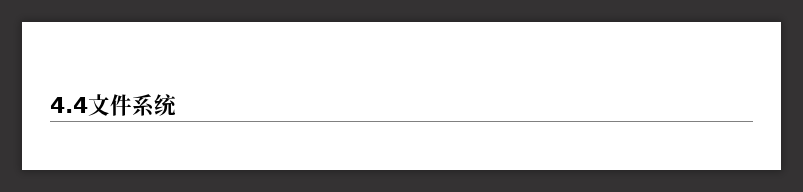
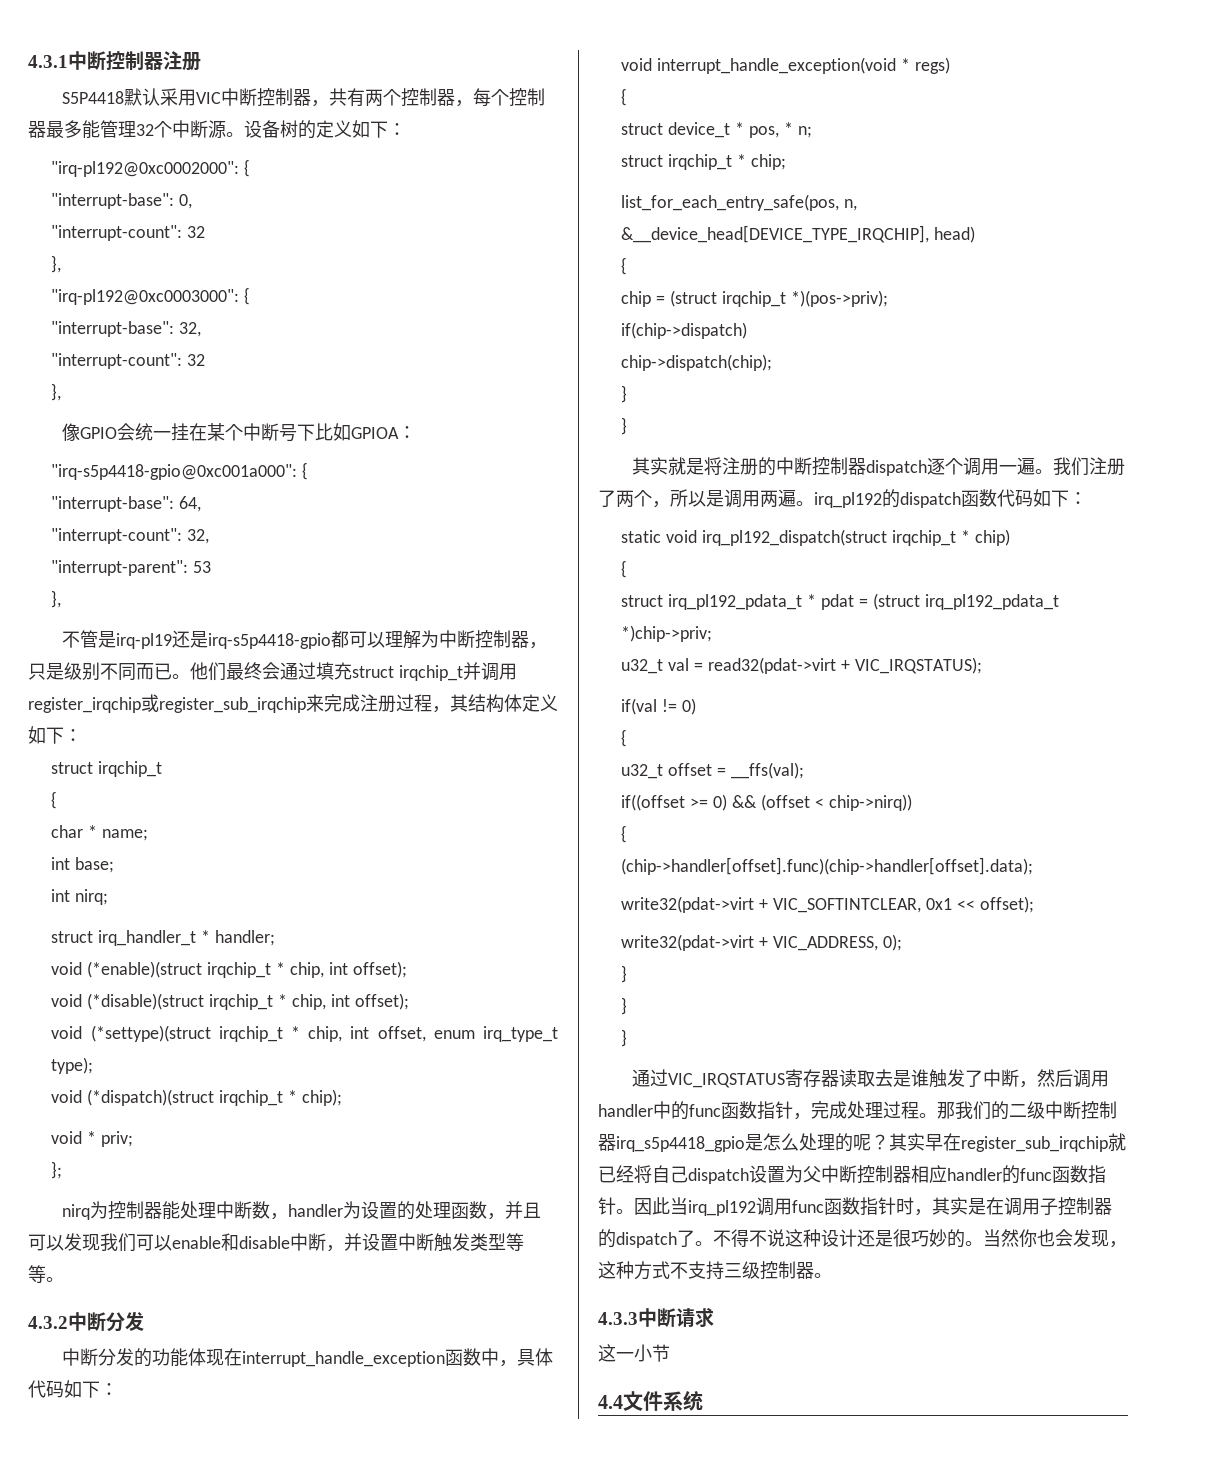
+ 4.3.1中断控制器注册
+ S5P4418默认采用VIC中断控制器，共有两个控制器，每个控制器最多能管理32个中断源。设备树的定义如下：
+ "irq-pl192@0xc0002000": {
+ "interrupt-base": 0,
+ "interrupt-count": 32
+ },
+ "irq-pl192@0xc0003000": {
+ "interrupt-base": 32,
+ "interrupt-count": 32
+ },
+ 像GPIO会统一挂在某个中断号下比如GPIOA：
+ "irq-s5p4418-gpio@0xc001a000": {
+ "interrupt-base": 64,
+ "interrupt-count": 32,
+ "interrupt-parent": 53
+ },
+ 不管是irq-pl19还是irq-s5p4418-gpio都可以理解为中断控制器，只是级别不同而已。他们最终会通过填充struct irqchip_t并调用register_irqchip或register_sub_irqchip来完成注册过程，其结构体定义如下：
+ struct irqchip_t
+ {
+ char * name;
+ int base;
+ int nirq;
+ struct irq_handler_t * handler;
+ void (*enable)(struct irqchip_t * chip, int offset);
+ void (*disable)(struct irqchip_t * chip, int offset);
+ void (*settype)(struct irqchip_t * chip, int offset, enum irq_type_t type);
+ void (*dispatch)(struct irqchip_t * chip);
+ void * priv;
+ };
+ nirq为控制器能处理中断数，handler为设置的处理函数，并且可以发现我们可以enable和disable中断，并设置中断触发类型等等。
+ 4.3.2中断分发
+ 中断分发的功能体现在interrupt_handle_exception函数中，具体代码如下：
+ void interrupt_handle_exception(void * regs)
+ {
+ struct device_t * pos, * n;
+ struct irqchip_t * chip;
+ list_for_each_entry_safe(pos, n, &__device_head[DEVICE_TYPE_IRQCHIP], head)
+ {
+ chip = (struct irqchip_t *)(pos->priv);
+ if(chip->dispatch)
+ chip->dispatch(chip);
+ }
+ }
+ 其实就是将注册的中断控制器dispatch逐个调用一遍。我们注册了两个，所以是调用两遍。irq_pl192的dispatch函数代码如下：
+ static void irq_pl192_dispatch(struct irqchip_t * chip)
+ {
+ struct irq_pl192_pdata_t * pdat = (struct irq_pl192_pdata_t *)chip->priv;
+ u32_t val = read32(pdat->virt + VIC_IRQSTATUS);
+ if(val != 0)
+ {
+ u32_t offset = __ffs(val);
+ if((offset >= 0) && (offset < chip->nirq))
+ {
+ (chip->handler[offset].func)(chip->handler[offset].data);
+ write32(pdat->virt + VIC_SOFTINTCLEAR, 0x1 << offset);
+ write32(pdat->virt + VIC_ADDRESS, 0);
+ }
+ }
+ }
+ 通过VIC_IRQSTATUS寄存器读取去是谁触发了中断，然后调用handler中的func函数指针，完成处理过程。那我们的二级中断控制器irq_s5p4418_gpio是怎么处理的呢？其实早在register_sub_irqchip就已经将自己dispatch设置为父中断控制器相应handler的func函数指针。因此当irq_pl192调用func函数指针时，其实是在调用子控制器的dispatch了。不得不说这种设计还是很巧妙的。当然你也会发现，这种方式不支持三级控制器。
+ 4.3.3中断请求
+ 这一小节

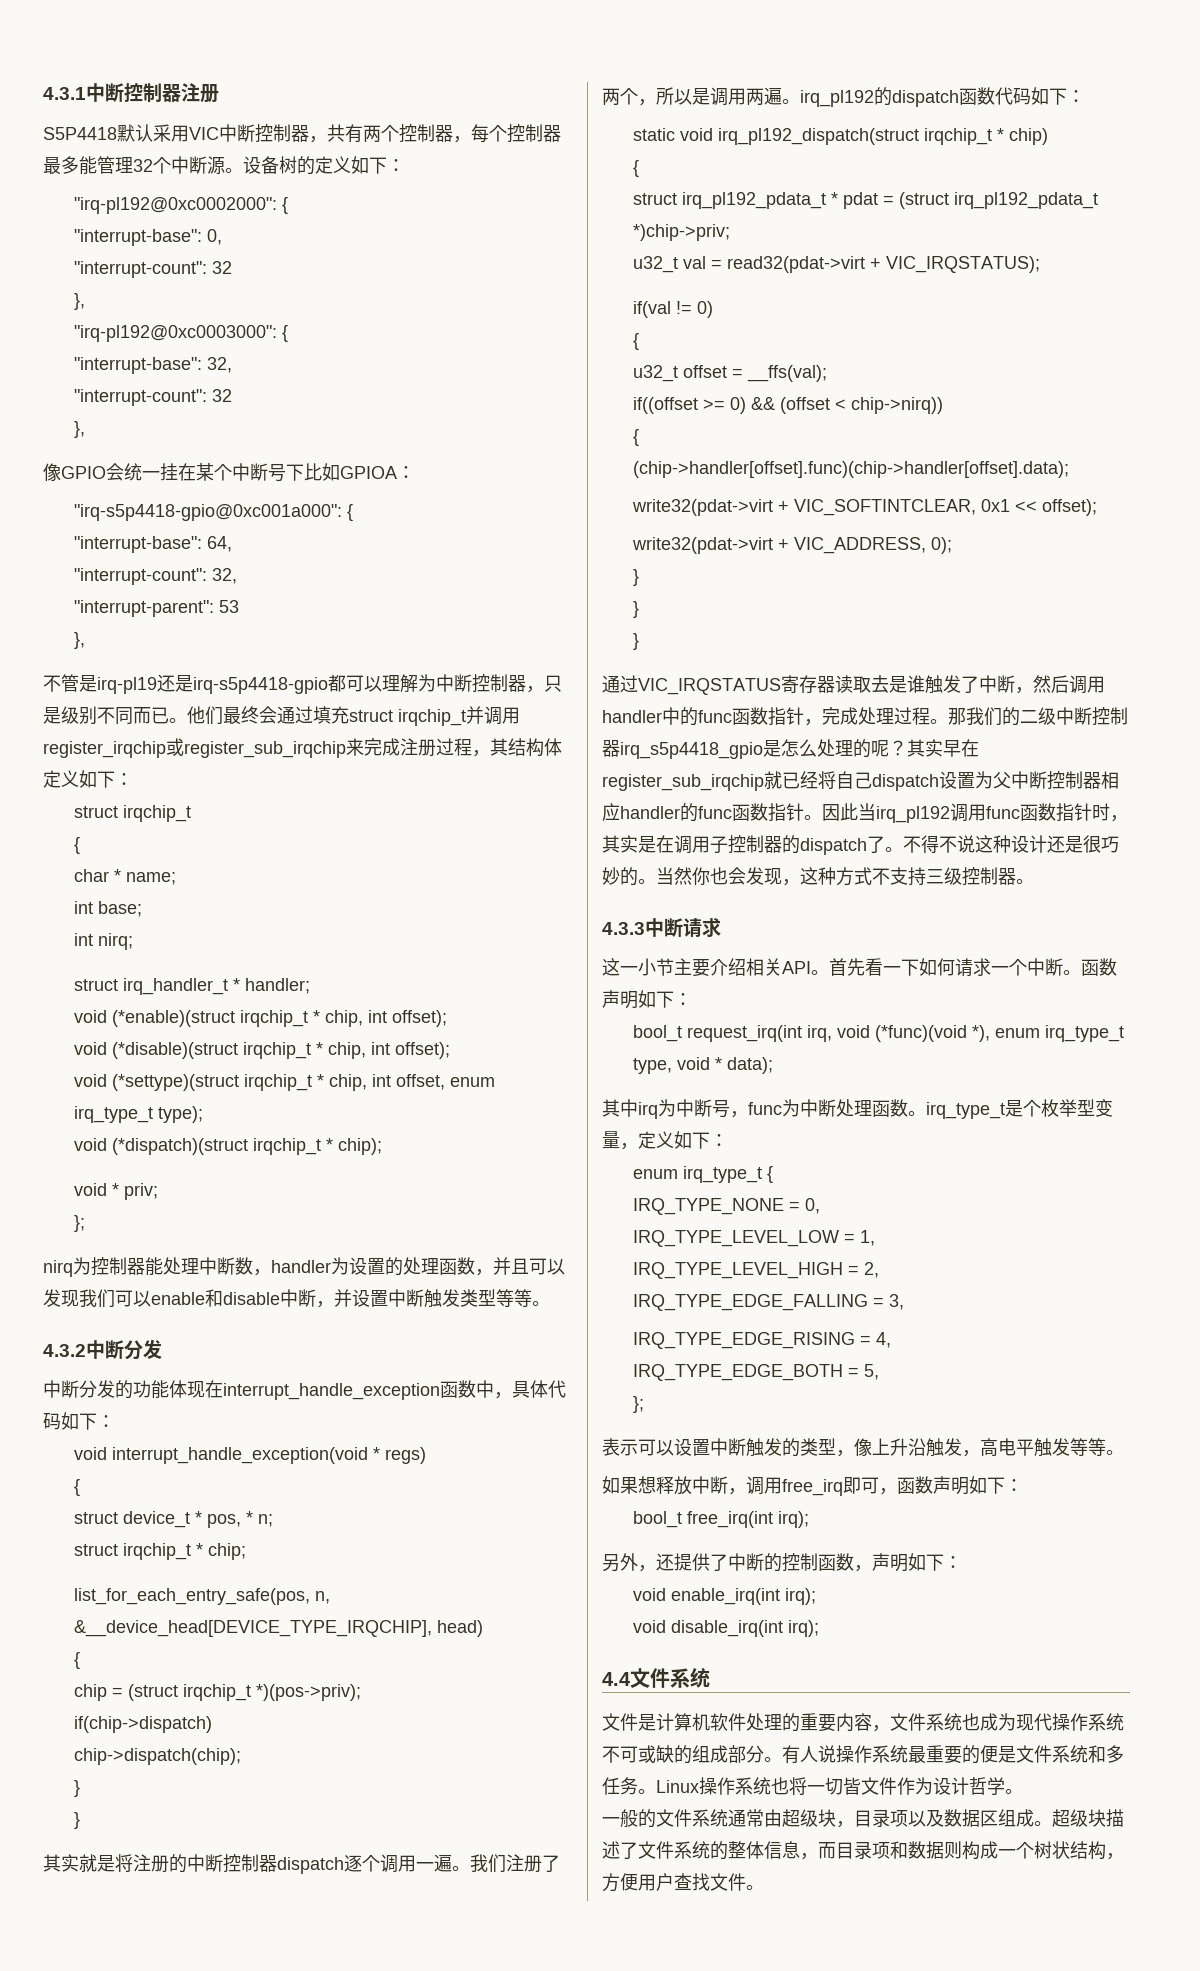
- 这一小节
+ 这一小节主要介绍相关API。首先看一下如何请求一个中断。函数声明如下：
+ bool_t request_irq(int irq, void (*func)(void *), enum irq_type_t type, void * data);
+ 其中irq为中断号，func为中断处理函数。irq_type_t是个枚举型变量，定义如下：
+ enum irq_type_t {
+ IRQ_TYPE_NONE = 0,
+ IRQ_TYPE_LEVEL_LOW = 1,
+ IRQ_TYPE_LEVEL_HIGH = 2,
+ IRQ_TYPE_EDGE_FALLING = 3,
+ IRQ_TYPE_EDGE_RISING = 4,
+ IRQ_TYPE_EDGE_BOTH = 5,
+ };
+ 表示可以设置中断触发的类型，像上升沿触发，高电平触发等等。
+ 如果想释放中断，调用free_irq即可，函数声明如下：
+ bool_t free_irq(int irq);
+ 另外，还提供了中断的控制函数，声明如下：
+ void enable_irq(int irq);
+ void disable_irq(int irq);
  4.4文件系统
+ 文件是计算机软件处理的重要内容，文件系统也成为现代操作系统不可或缺的组成部分。有人说操作系统最重要的便是文件系统和多任务。Linux操作系统也将一切皆文件作为设计哲学。
+ 一般的文件系统通常由超级块，目录项以及数据区组成。超级块描述了文件系统的整体信息，而目录项和数据则构成一个树状结构，方便用户查找文件。

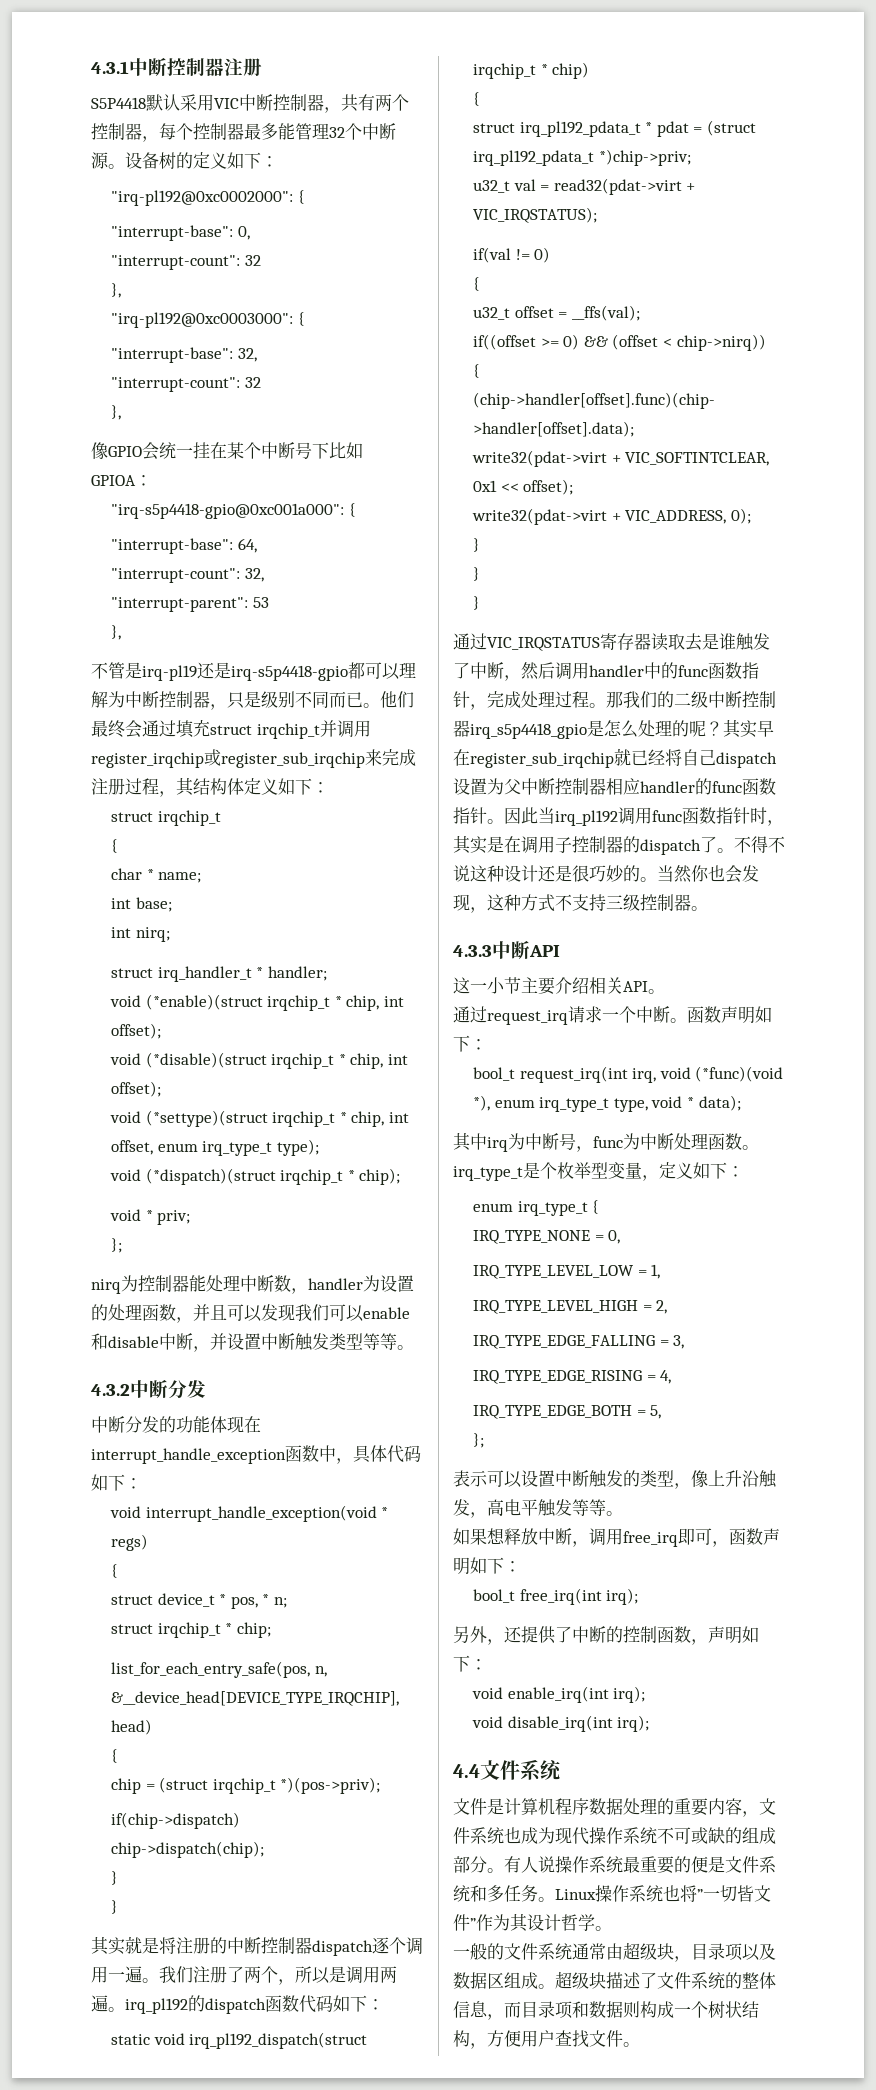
- 4.3.3中断请求
+ 4.3.3中断API
- 这一小节主要介绍相关API。首先看一下如何请求一个中断。
+ 这一小节主要介绍相关API。
+ 通过request_irq请求一个中断。
- 文件是计算机软件处理的重要内容，文件系统也成为现代操作系统不可或缺的组成部分。
+ 文件是计算机程序数据处理的重要内容，文件系统也成为现代操作系统不可或缺的组成部分。
- Linux操作系统也将一切皆文件作为设计哲学。
+ Linux操作系统也将”一切皆文件”作为其设计哲学。

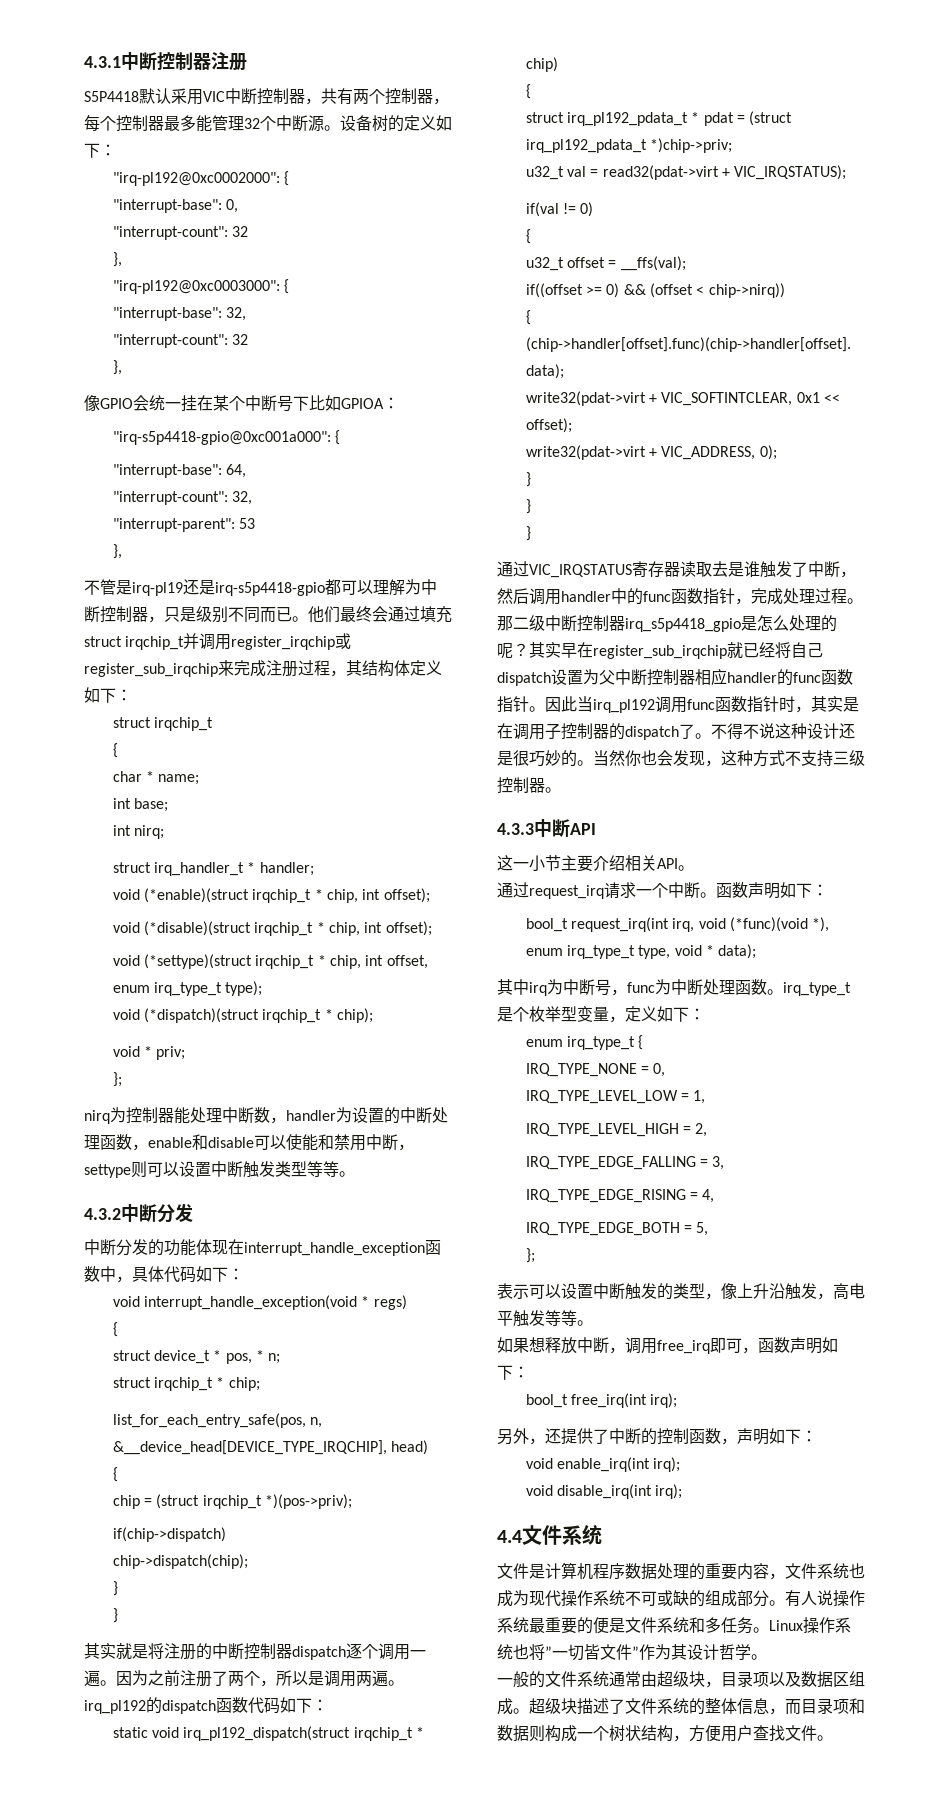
- nirq为控制器能处理中断数，handler为设置的处理函数，并且可以发现我们可以enable和disable中断，并设置中断触发类型等等。
+ nirq为控制器能处理中断数，handler为设置的中断处理函数，enable和disable可以使能和禁用中断，settype则可以设置中断触发类型等等。
- 我们注册了两个，所以是调用两遍。irq_pl192的dispatch函数代码如下：
+ 因为之前注册了两个，所以是调用两遍。irq_pl192的dispatch函数代码如下：
- 那我们的二级中断控制器irq_s5p4418_gpio是怎么处理的呢？
+ 那二级中断控制器irq_s5p4418_gpio是怎么处理的呢？

